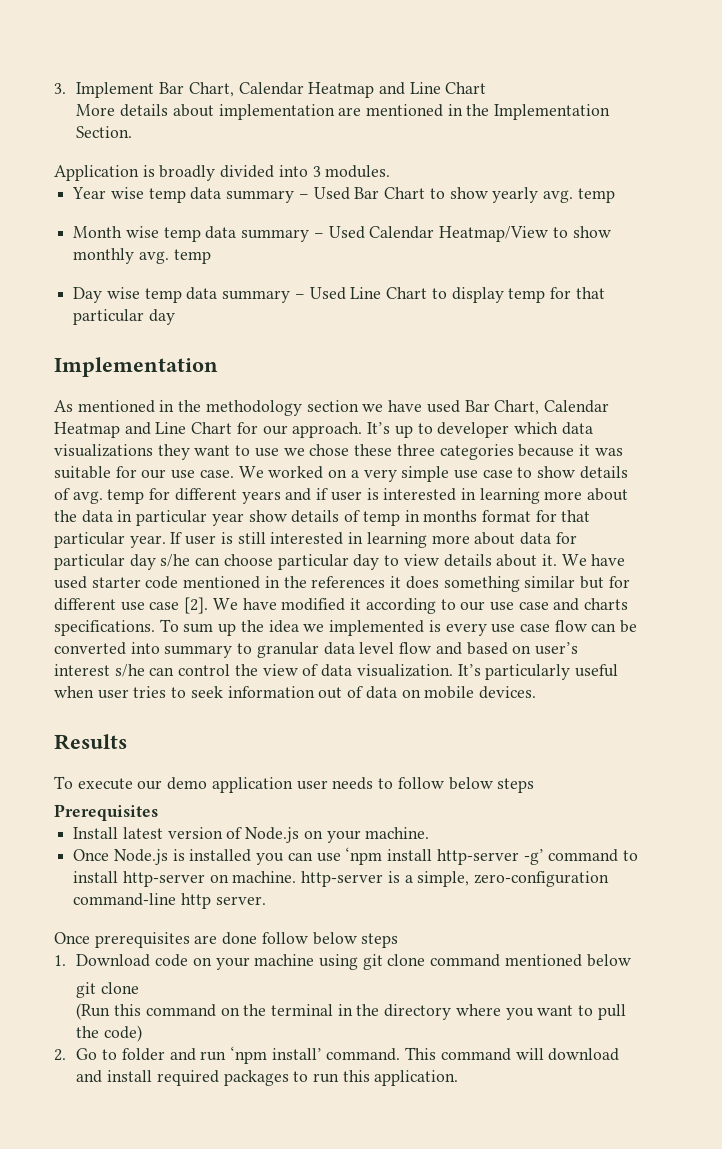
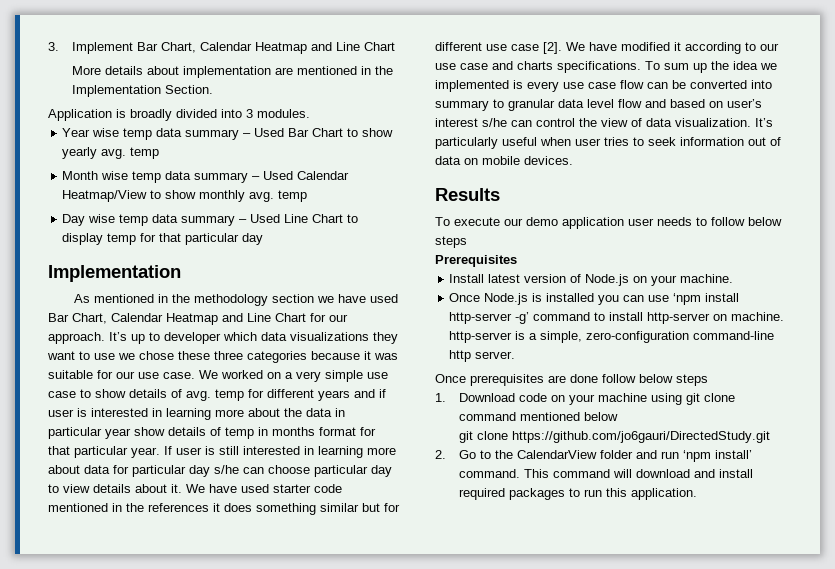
  1. Download code on your machine using git clone command mentioned below
- git clone
- (Run this command on the terminal in the directory where you want to pull the code)
+ git clone https://github.com/jo6gauri/DirectedStudy.git
- 2. Go to folder and run ‘npm install’ command.
+ 2. Go to the CalendarView folder and run ‘npm install’ command.

